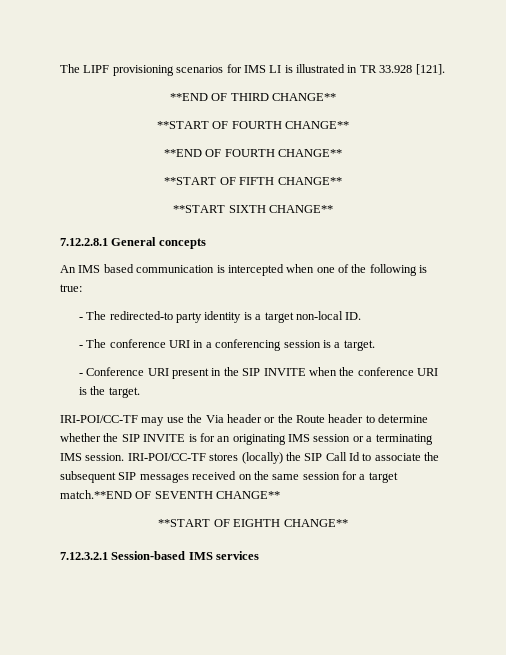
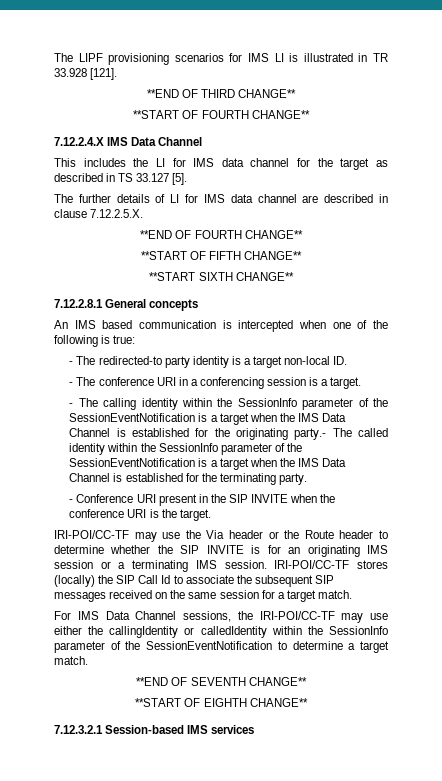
+ 7.12.2.4.X IMS Data Channel
+ This includes the LI for IMS data channel for the target as described in TS 33.127 [5].
+ The further details of LI for IMS data channel are described in clause 7.12.2.5.X.
+ - The calling identity within the SessionInfo parameter of the SessionEventNotification is a target when the IMS Data Channel is established for the originating party.- The called identity within the SessionInfo parameter of the SessionEventNotification is a target when the IMS Data Channel is established for the terminating party.
- IRI-POI/CC-TF stores (locally) the SIP Call Id to associate the subsequent SIP messages received on the same session for a target match.**END OF SEVENTH CHANGE**
+ IRI-POI/CC-TF stores (locally) the SIP Call Id to associate the subsequent SIP messages received on the same session for a target match.
+ For IMS Data Channel sessions, the IRI-POI/CC-TF may use either the callingIdentity or calledIdentity within the SessionInfo parameter of the SessionEventNotification to determine a target match.
+ **END OF SEVENTH CHANGE**

